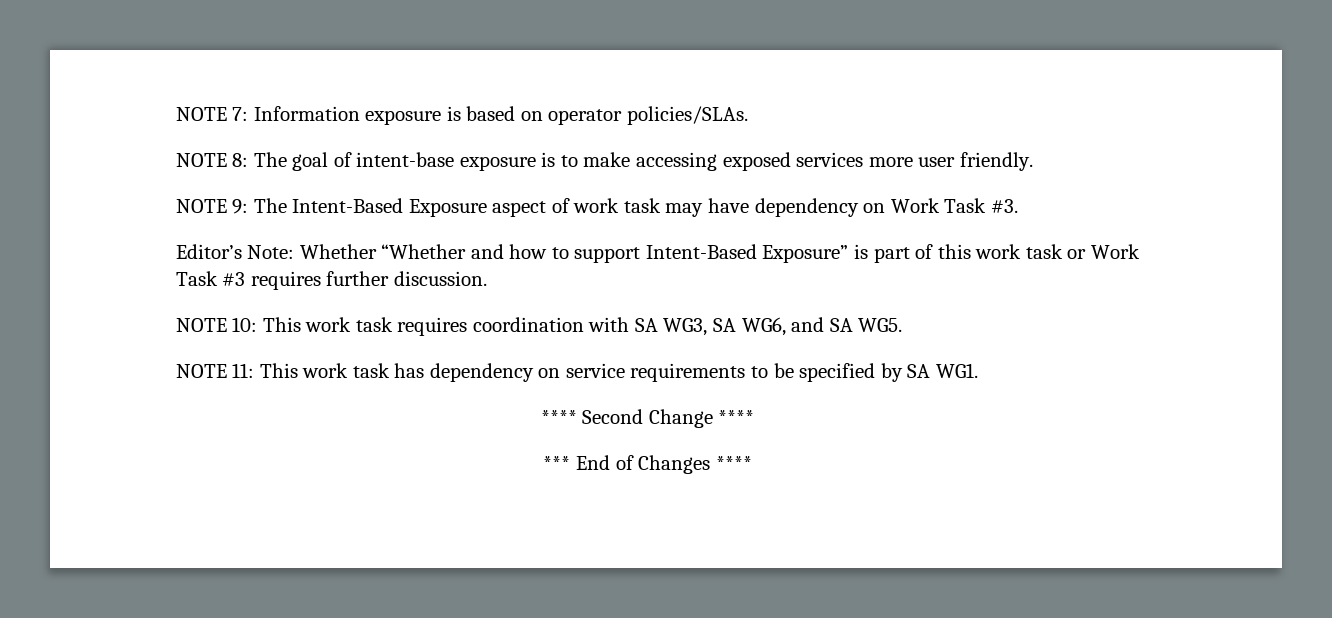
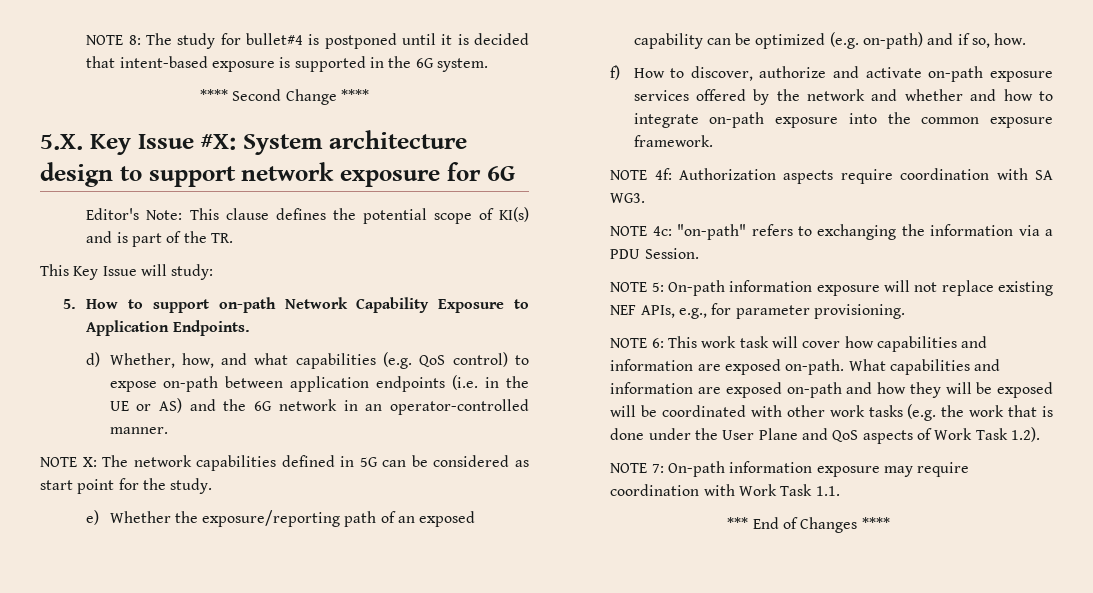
- NOTE 7: Information exposure is based on operator policies/SLAs.
- NOTE 8: The goal of intent-base exposure is to make accessing exposed services more user friendly.
- NOTE 9: The Intent-Based Exposure aspect of work task may have dependency on Work Task #3.
- Editor’s Note: Whether “Whether and how to support Intent-Based Exposure” is part of this work task or Work Task #3 requires further discussion.
- NOTE 10: This work task requires coordination with SA WG3, SA WG6, and SA WG5.
- NOTE 11: This work task has dependency on service requirements to be specified by SA WG1.
+ NOTE 8: The study for bullet#4 is postponed until it is decided that intent-based exposure is supported in the 6G system.
  **** Second Change ****
+ 5.X. Key Issue #X: System architecture design to support network exposure for 6G
+ Editor's Note: This clause defines the potential scope of KI(s) and is part of the TR.
+ This Key Issue will study:
+ 5. How to support on-path Network Capability Exposure to Application Endpoints.
+ d) Whether, how, and what capabilities (e.g. QoS control) to expose on-path between application endpoints (i.e. in the UE or AS) and the 6G network in an operator-controlled manner.
+ NOTE X: The network capabilities defined in 5G can be considered as start point for the study.
+ e) Whether the exposure/reporting path of an exposed capability can be optimized (e.g. on-path) and if so, how.
+ f) How to discover, authorize and activate on-path exposure services offered by the network and whether and how to integrate on-path exposure into the common exposure framework.
+ NOTE 4f: Authorization aspects require coordination with SA WG3.
+ NOTE 4c: "on-path" refers to exchanging the information via a PDU Session.
+ NOTE 5: On-path information exposure will not replace existing NEF APIs, e.g., for parameter provisioning.
+ NOTE 6: This work task will cover how capabilities and information are exposed on-path. What capabilities and information are exposed on-path and how they will be exposed will be coordinated with other work tasks (e.g. the work that is done under the User Plane and QoS aspects of Work Task 1.2).
+ NOTE 7: On-path information exposure may require coordination with Work Task 1.1.

